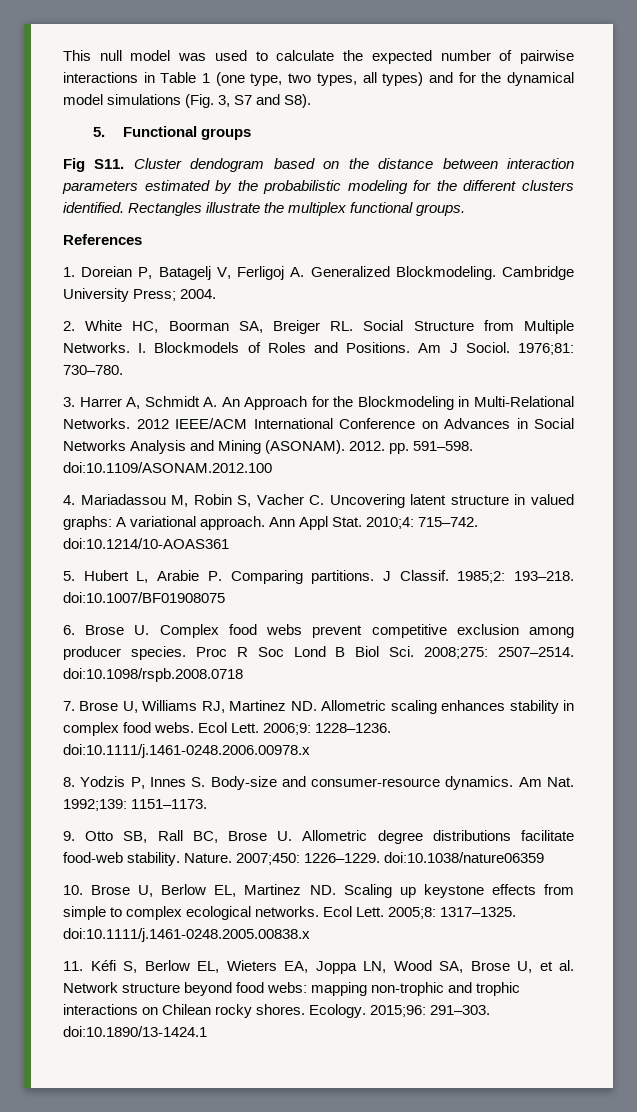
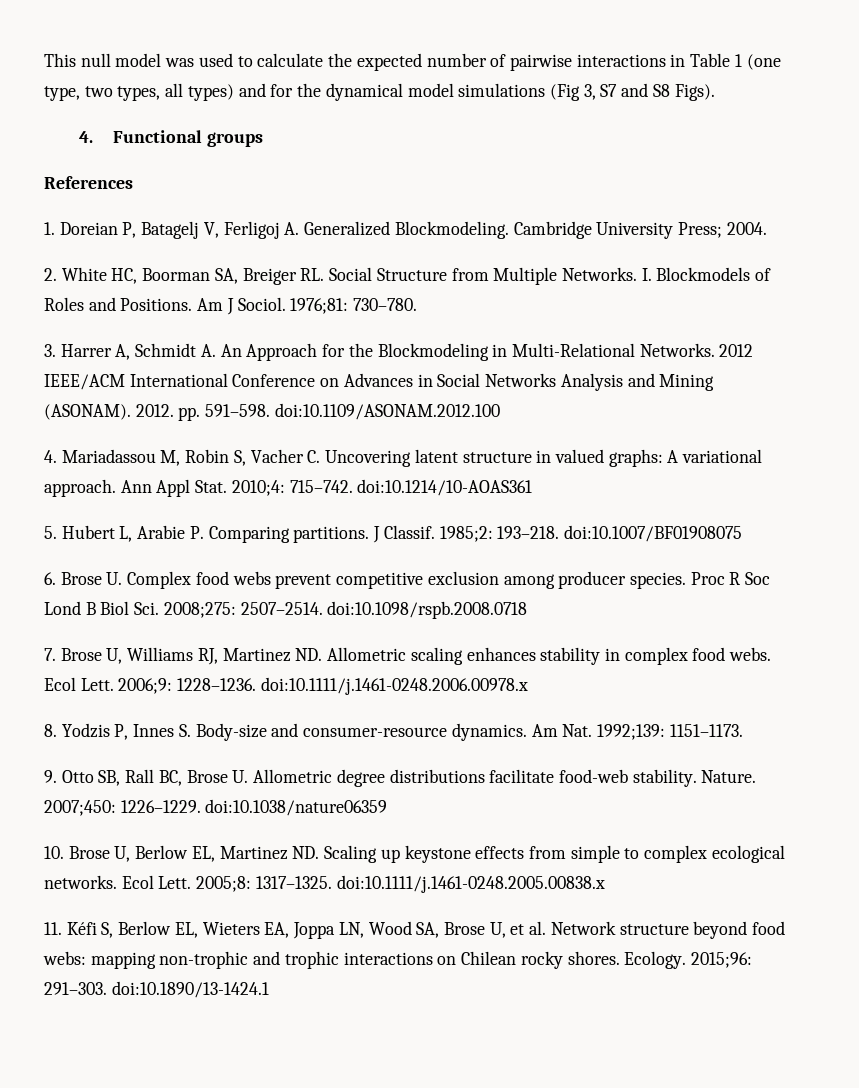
- This null model was used to calculate the expected number of pairwise interactions in Table 1 (one type, two types, all types) and for the dynamical model simulations (Fig. 3, S7 and S8).
- 5. Functional groups
+ This null model was used to calculate the expected number of pairwise interactions in Table 1 (one type, two types, all types) and for the dynamical model simulations (Fig 3, S7 and S8 Figs).
+ 4. Functional groups
- Fig S11. Cluster dendogram based on the distance between interaction parameters estimated by the probabilistic modeling for the different clusters identified. Rectangles illustrate the multiplex functional groups.

